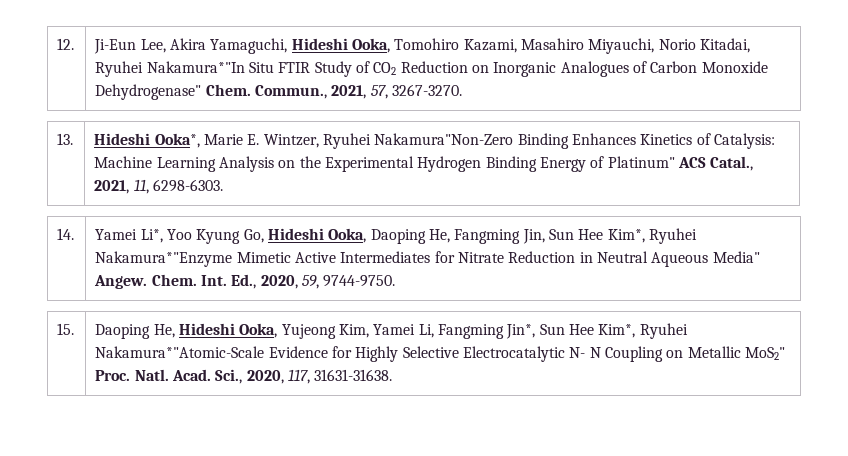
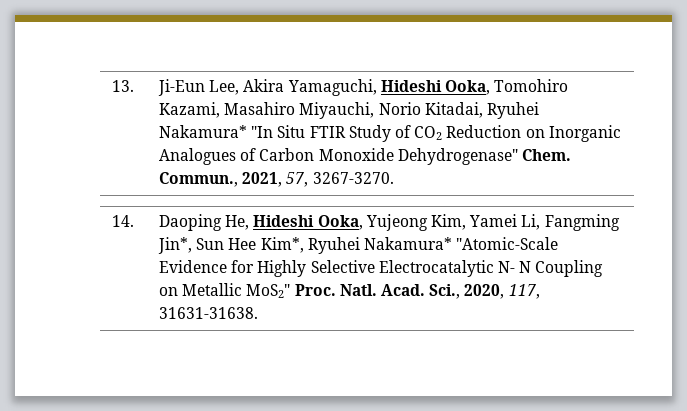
- 12. | Ji-Eun Lee, Akira Yamaguchi, Hideshi Ooka, Tomohiro Kazami, Masahiro Miyauchi, Norio Kitadai, Ryuhei Nakamura*"In Situ FTIR Study of CO2 Reduction on Inorganic Analogues of Carbon Monoxide Dehydrogenase" Chem. Commun., 2021, 57, 3267-3270.
+ 13. | Ji-Eun Lee, Akira Yamaguchi, Hideshi Ooka, Tomohiro Kazami, Masahiro Miyauchi, Norio Kitadai, Ryuhei Nakamura* "In Situ FTIR Study of CO2 Reduction on Inorganic Analogues of Carbon Monoxide Dehydrogenase" Chem. Commun., 2021, 57, 3267-3270.
- 13. | Hideshi Ooka*, Marie E. Wintzer, Ryuhei Nakamura"Non-Zero Binding Enhances Kinetics of Catalysis: Machine Learning Analysis on the Experimental Hydrogen Binding Energy of Platinum" ACS Catal., 2021, 11, 6298-6303.
- 14. | Yamei Li*, Yoo Kyung Go, Hideshi Ooka, Daoping He, Fangming Jin, Sun Hee Kim*, Ryuhei Nakamura*"Enzyme Mimetic Active Intermediates for Nitrate Reduction in Neutral Aqueous Media" Angew. Chem. Int. Ed., 2020, 59, 9744-9750.
- 15. | Daoping He, Hideshi Ooka, Yujeong Kim, Yamei Li, Fangming Jin*, Sun Hee Kim*, Ryuhei Nakamura*"Atomic-Scale Evidence for Highly Selective Electrocatalytic N- N Coupling on Metallic MoS2" Proc. Natl. Acad. Sci., 2020, 117, 31631-31638.
+ 14. | Daoping He, Hideshi Ooka, Yujeong Kim, Yamei Li, Fangming Jin*, Sun Hee Kim*, Ryuhei Nakamura* "Atomic-Scale Evidence for Highly Selective Electrocatalytic N- N Coupling on Metallic MoS2" Proc. Natl. Acad. Sci., 2020, 117, 31631-31638.

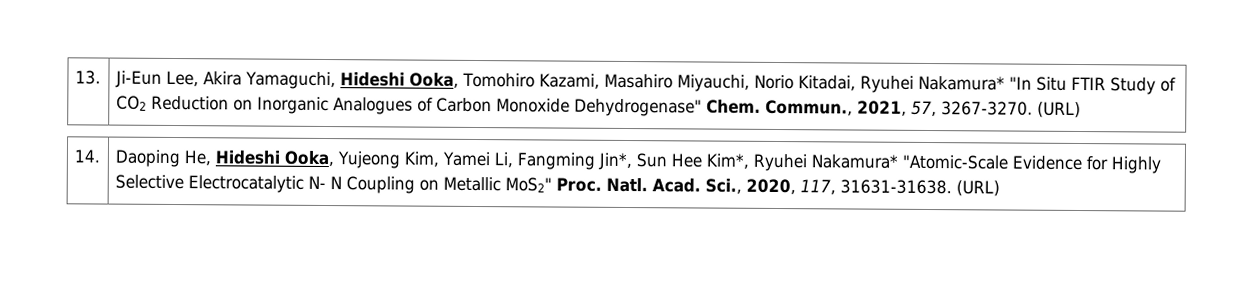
- 13. | Ji-Eun Lee, Akira Yamaguchi, Hideshi Ooka, Tomohiro Kazami, Masahiro Miyauchi, Norio Kitadai, Ryuhei Nakamura* "In Situ FTIR Study of CO2 Reduction on Inorganic Analogues of Carbon Monoxide Dehydrogenase" Chem. Commun., 2021, 57, 3267-3270.
+ 13. | Ji-Eun Lee, Akira Yamaguchi, Hideshi Ooka, Tomohiro Kazami, Masahiro Miyauchi, Norio Kitadai, Ryuhei Nakamura* "In Situ FTIR Study of CO2 Reduction on Inorganic Analogues of Carbon Monoxide Dehydrogenase" Chem. Commun., 2021, 57, 3267-3270. (URL)
- 14. | Daoping He, Hideshi Ooka, Yujeong Kim, Yamei Li, Fangming Jin*, Sun Hee Kim*, Ryuhei Nakamura* "Atomic-Scale Evidence for Highly Selective Electrocatalytic N- N Coupling on Metallic MoS2" Proc. Natl. Acad. Sci., 2020, 117, 31631-31638.
+ 14. | Daoping He, Hideshi Ooka, Yujeong Kim, Yamei Li, Fangming Jin*, Sun Hee Kim*, Ryuhei Nakamura* "Atomic-Scale Evidence for Highly Selective Electrocatalytic N- N Coupling on Metallic MoS2" Proc. Natl. Acad. Sci., 2020, 117, 31631-31638. (URL)

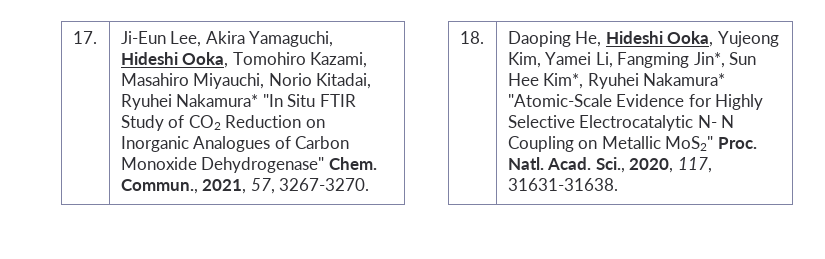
- 13. | Ji-Eun Lee, Akira Yamaguchi, Hideshi Ooka, Tomohiro Kazami, Masahiro Miyauchi, Norio Kitadai, Ryuhei Nakamura* "In Situ FTIR Study of CO2 Reduction on Inorganic Analogues of Carbon Monoxide Dehydrogenase" Chem. Commun., 2021, 57, 3267-3270. (URL)
- 14. | Daoping He, Hideshi Ooka, Yujeong Kim, Yamei Li, Fangming Jin*, Sun Hee Kim*, Ryuhei Nakamura* "Atomic-Scale Evidence for Highly Selective Electrocatalytic N- N Coupling on Metallic MoS2" Proc. Natl. Acad. Sci., 2020, 117, 31631-31638. (URL)
+ 17. | Ji-Eun Lee, Akira Yamaguchi, Hideshi Ooka, Tomohiro Kazami, Masahiro Miyauchi, Norio Kitadai, Ryuhei Nakamura* "In Situ FTIR Study of CO2 Reduction on Inorganic Analogues of Carbon Monoxide Dehydrogenase" Chem. Commun., 2021, 57, 3267-3270.
+ 18. | Daoping He, Hideshi Ooka, Yujeong Kim, Yamei Li, Fangming Jin*, Sun Hee Kim*, Ryuhei Nakamura* "Atomic-Scale Evidence for Highly Selective Electrocatalytic N- N Coupling on Metallic MoS2" Proc. Natl. Acad. Sci., 2020, 117, 31631-31638.

